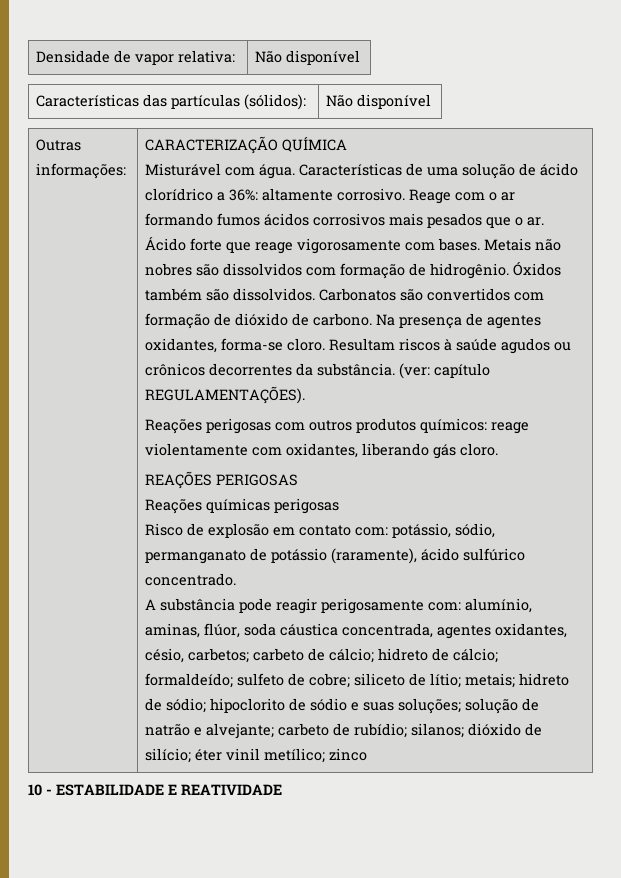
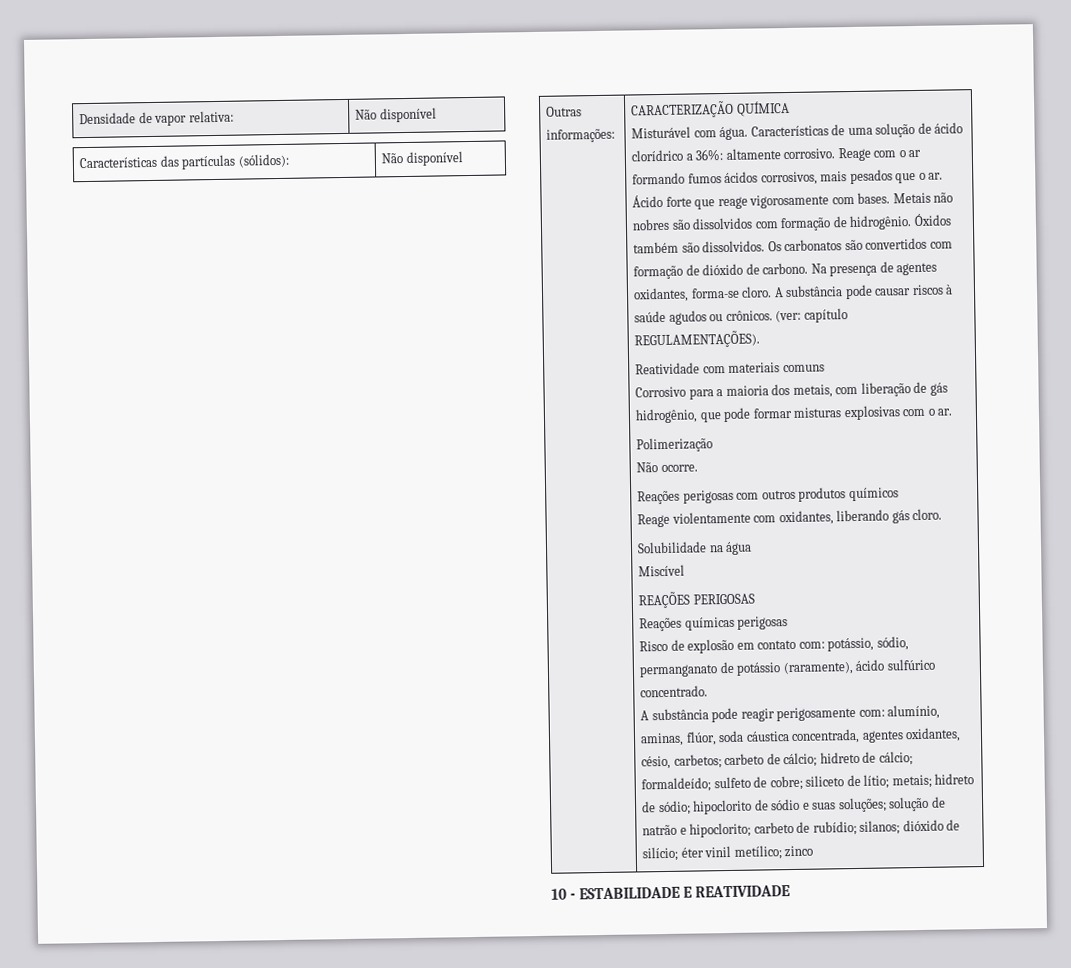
- Reage com o ar formando fumos ácidos corrosivos mais pesados que o ar.
+ Reage com o ar formando fumos ácidos corrosivos, mais pesados que o ar.
- Carbonatos são convertidos com formação de dióxido de carbono.
+ Os carbonatos são convertidos com formação de dióxido de carbono.
- Resultam riscos à saúde agudos ou crônicos decorrentes da substância.
+ A substância pode causar riscos à saúde agudos ou crônicos.
+ Reatividade com materiais comuns
+ Corrosivo para a maioria dos metais, com liberação de gás hidrogênio, que pode formar misturas explosivas com o ar.
+ Polimerização
+ Não ocorre.
- Reações perigosas com outros produtos químicos: reage violentamente com oxidantes, liberando gás cloro.
+ Reações perigosas com outros produtos químicos
+ Reage violentamente com oxidantes, liberando gás cloro.
+ Solubilidade na água
+ Miscível
- A substância pode reagir perigosamente com: alumínio, aminas, flúor, soda cáustica concentrada, agentes oxidantes, césio, carbetos; carbeto de cálcio; hidreto de cálcio; formaldeído; sulfeto de cobre; siliceto de lítio; metais; hidreto de sódio; hipoclorito de sódio e suas soluções; solução de natrão e alvejante; carbeto de rubídio; silanos; dióxido de silício; éter vinil metílico; zinco
+ A substância pode reagir perigosamente com: alumínio, aminas, flúor, soda cáustica concentrada, agentes oxidantes, césio, carbetos; carbeto de cálcio; hidreto de cálcio; formaldeído; sulfeto de cobre; siliceto de lítio; metais; hidreto de sódio; hipoclorito de sódio e suas soluções; solução de natrão e hipoclorito; carbeto de rubídio; silanos; dióxido de silício; éter vinil metílico; zinco

